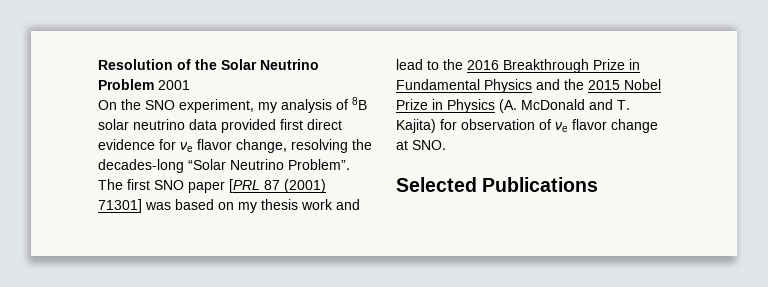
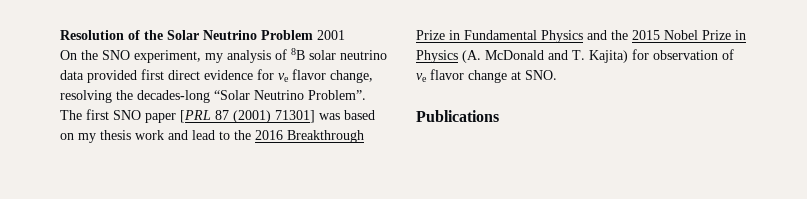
- Selected Publications
+ Publications

